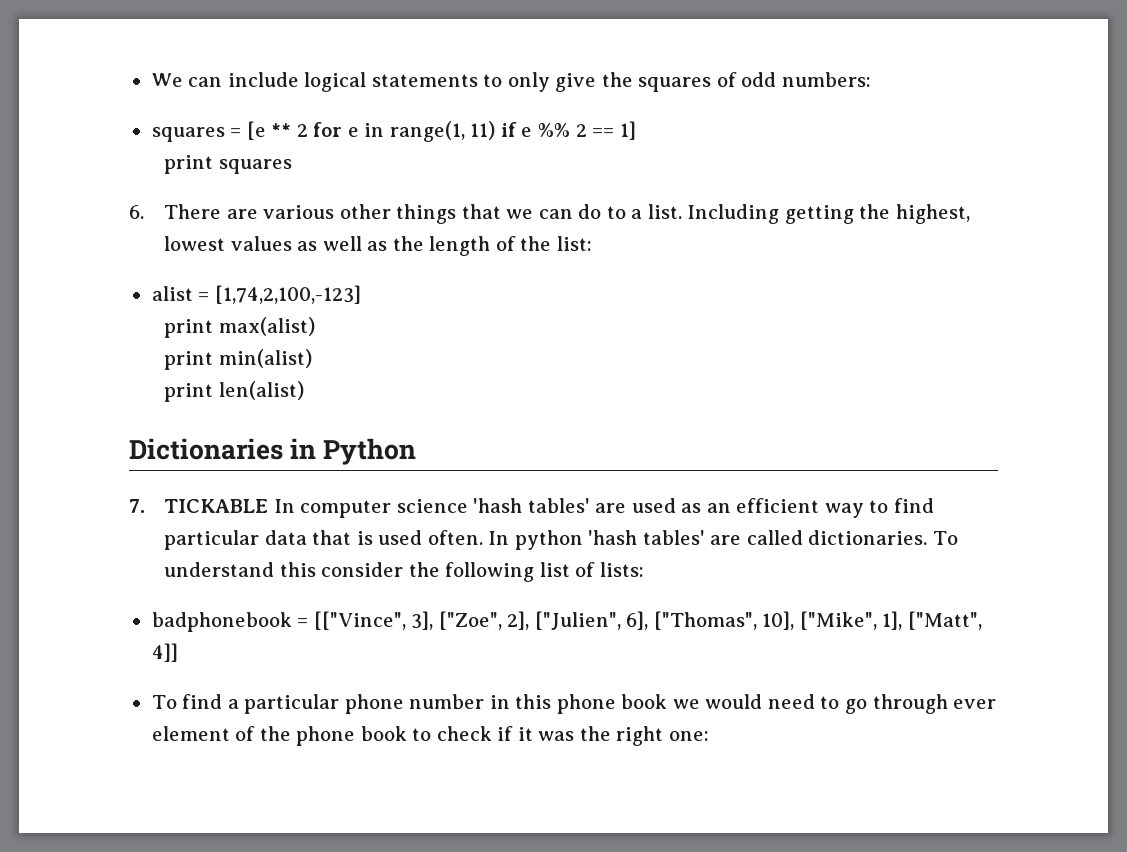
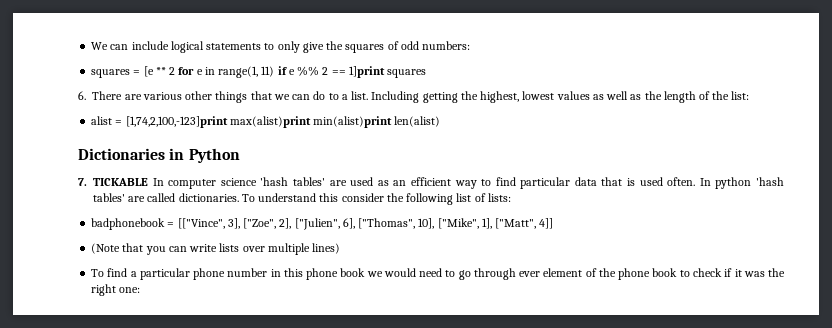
- squares = [e ** 2 for e in range(1, 11) if e %% 2 == 1]
- print squares
+ squares = [e ** 2 for e in range(1, 11) if e %% 2 == 1]print squares
- alist = [1,74,2,100,-123]
- print max(alist)
- print min(alist)
- print len(alist)
+ alist = [1,74,2,100,-123]print max(alist)print min(alist)print len(alist)
+ (Note that you can write lists over multiple lines)

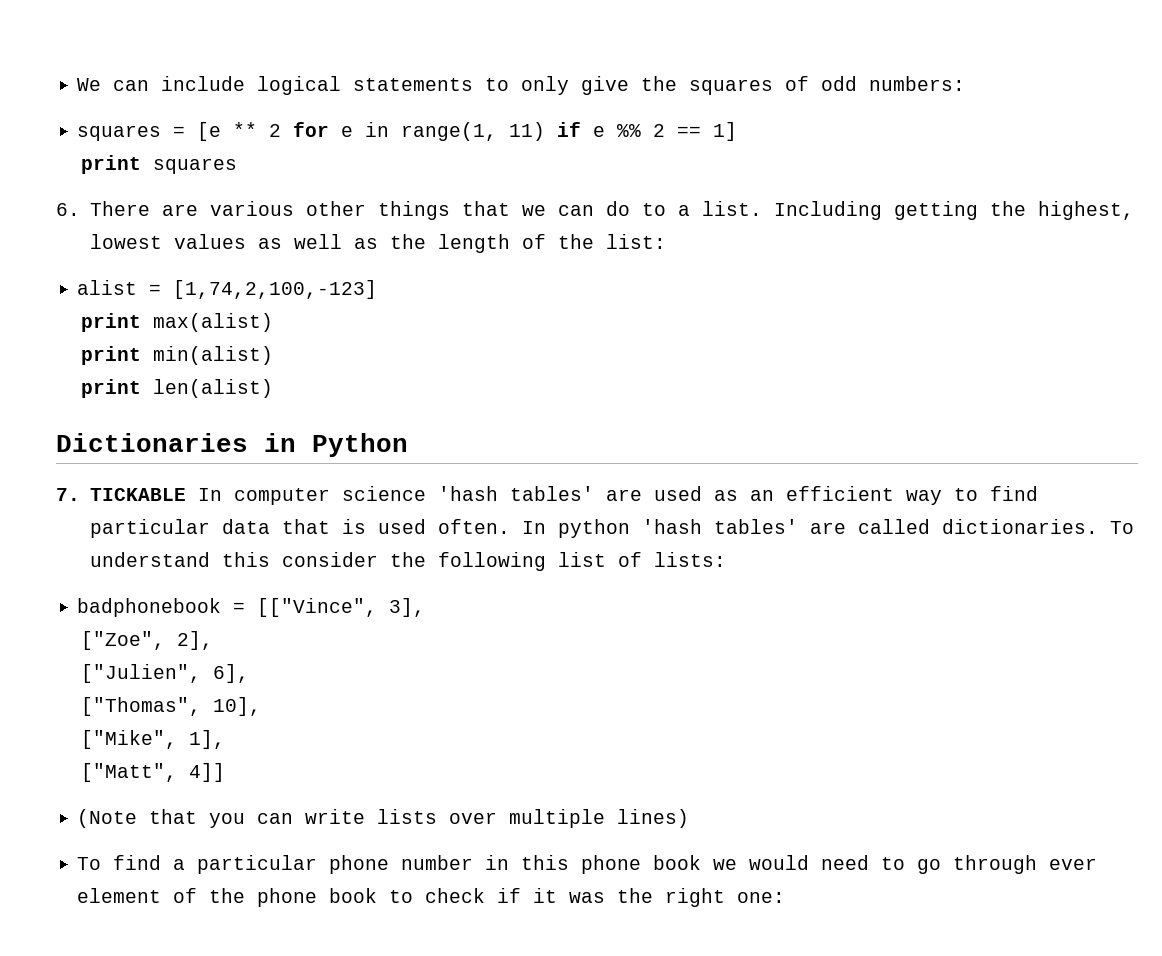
- squares = [e ** 2 for e in range(1, 11) if e %% 2 == 1]print squares
+ squares = [e ** 2 for e in range(1, 11) if e %% 2 == 1]
+ print squares
- alist = [1,74,2,100,-123]print max(alist)print min(alist)print len(alist)
+ alist = [1,74,2,100,-123]
+ print max(alist)
+ print min(alist)
+ print len(alist)
- badphonebook = [["Vince", 3], ["Zoe", 2], ["Julien", 6], ["Thomas", 10], ["Mike", 1], ["Matt", 4]]
+ badphonebook = [["Vince", 3],
+ ["Zoe", 2],
+ ["Julien", 6],
+ ["Thomas", 10],
+ ["Mike", 1],
+ ["Matt", 4]]

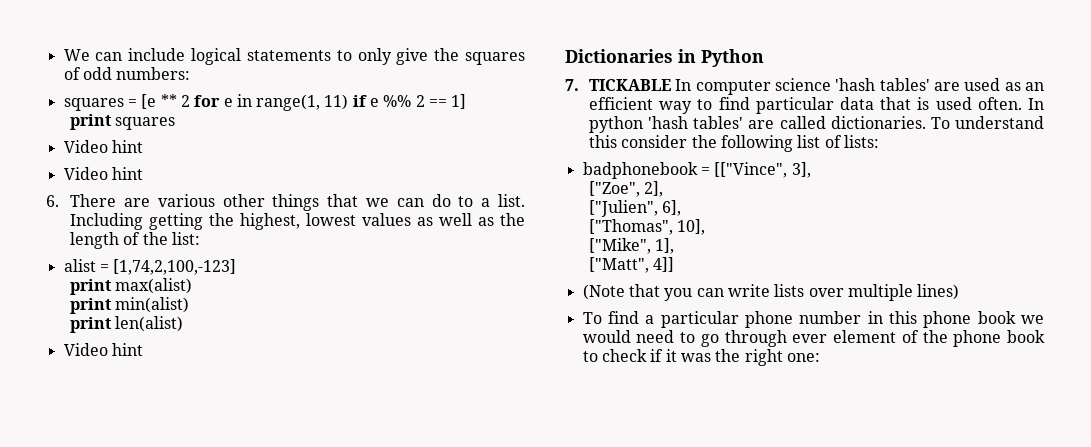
  print squares
+ Video hint
+ Video hint
  print len(alist)
+ Video hint

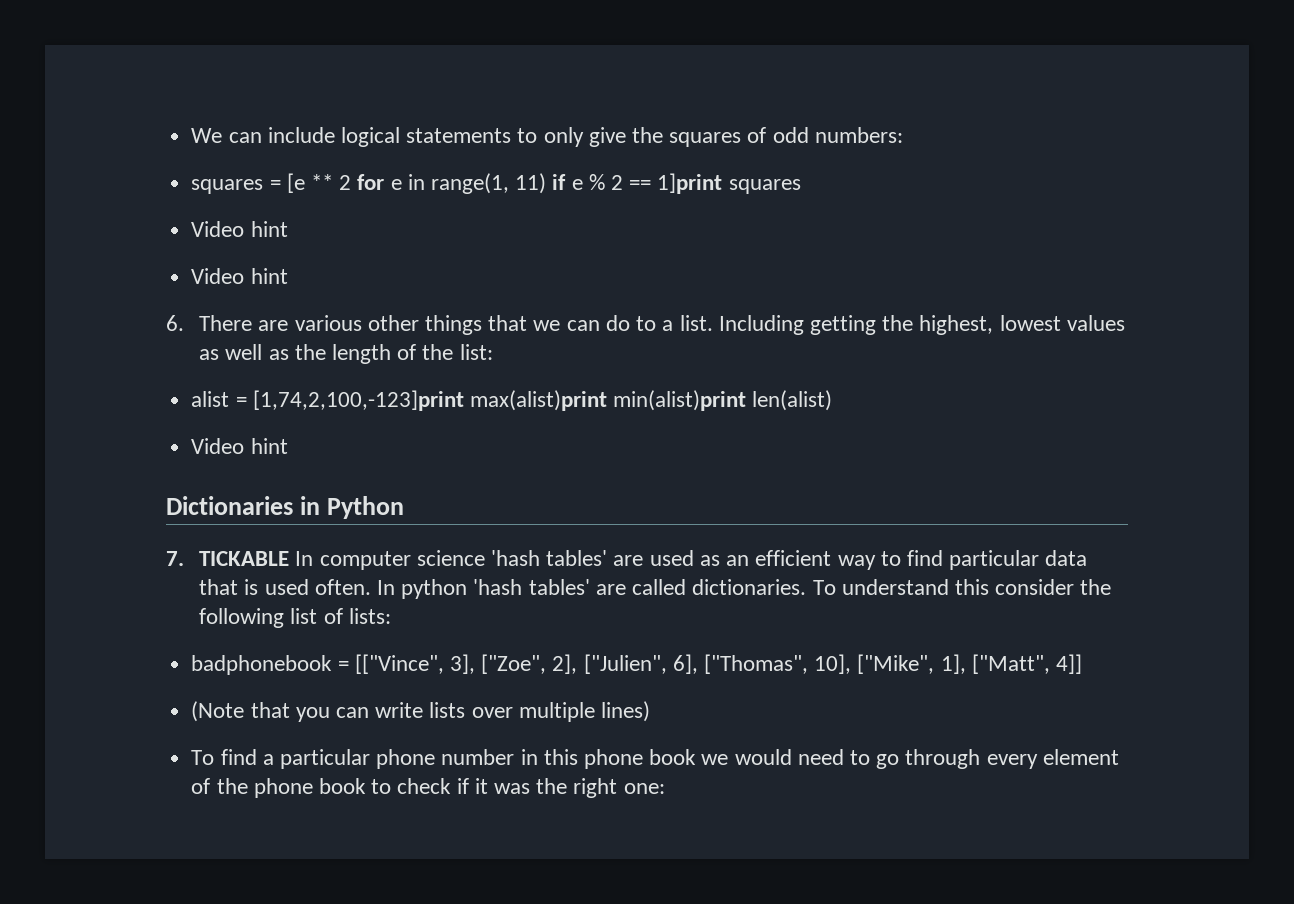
- squares = [e ** 2 for e in range(1, 11) if e %% 2 == 1]
- print squares
+ squares = [e ** 2 for e in range(1, 11) if e % 2 == 1]print squares
- alist = [1,74,2,100,-123]
- print max(alist)
- print min(alist)
- print len(alist)
+ alist = [1,74,2,100,-123]print max(alist)print min(alist)print len(alist)
- badphonebook = [["Vince", 3],
- ["Zoe", 2],
- ["Julien", 6],
- ["Thomas", 10],
- ["Mike", 1],
- ["Matt", 4]]
+ badphonebook = [["Vince", 3], ["Zoe", 2], ["Julien", 6], ["Thomas", 10], ["Mike", 1], ["Matt", 4]]
- To find a particular phone number in this phone book we would need to go through ever element of the phone book to check if it was the right one:
+ To find a particular phone number in this phone book we would need to go through every element of the phone book to check if it was the right one:

